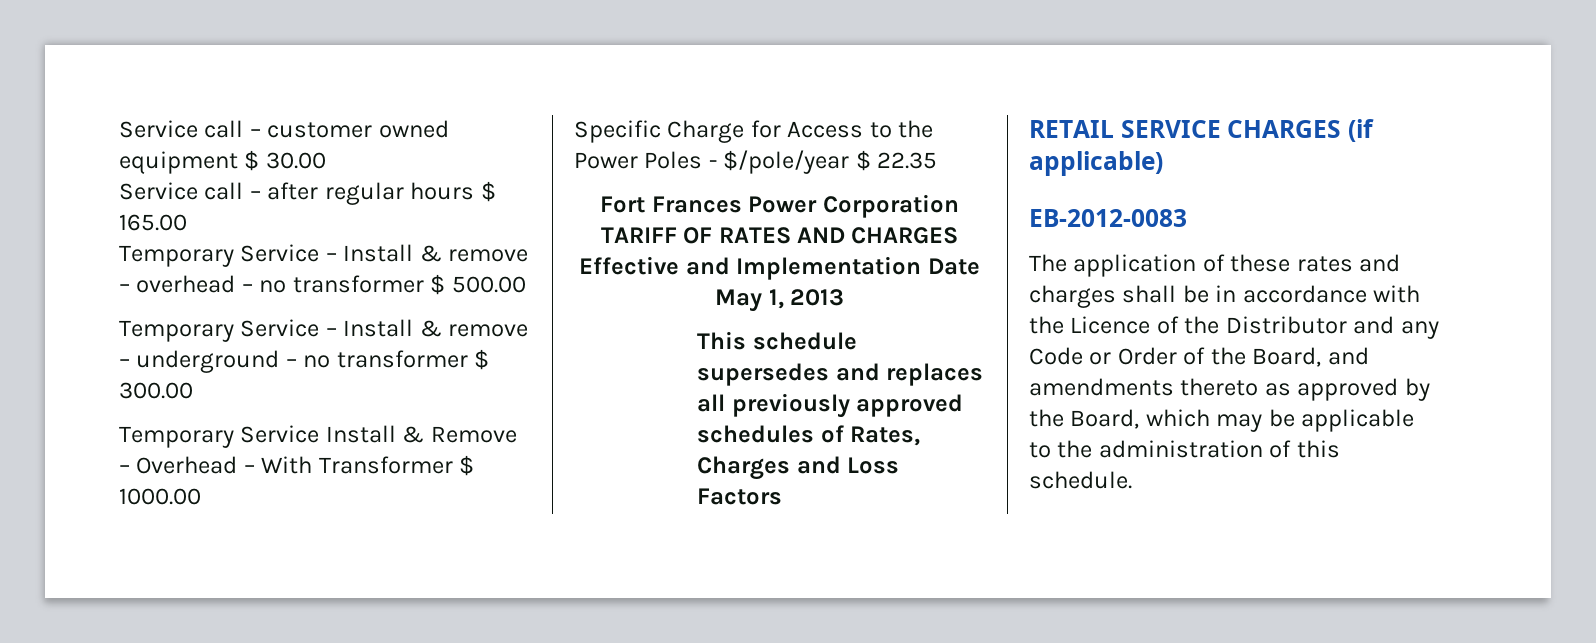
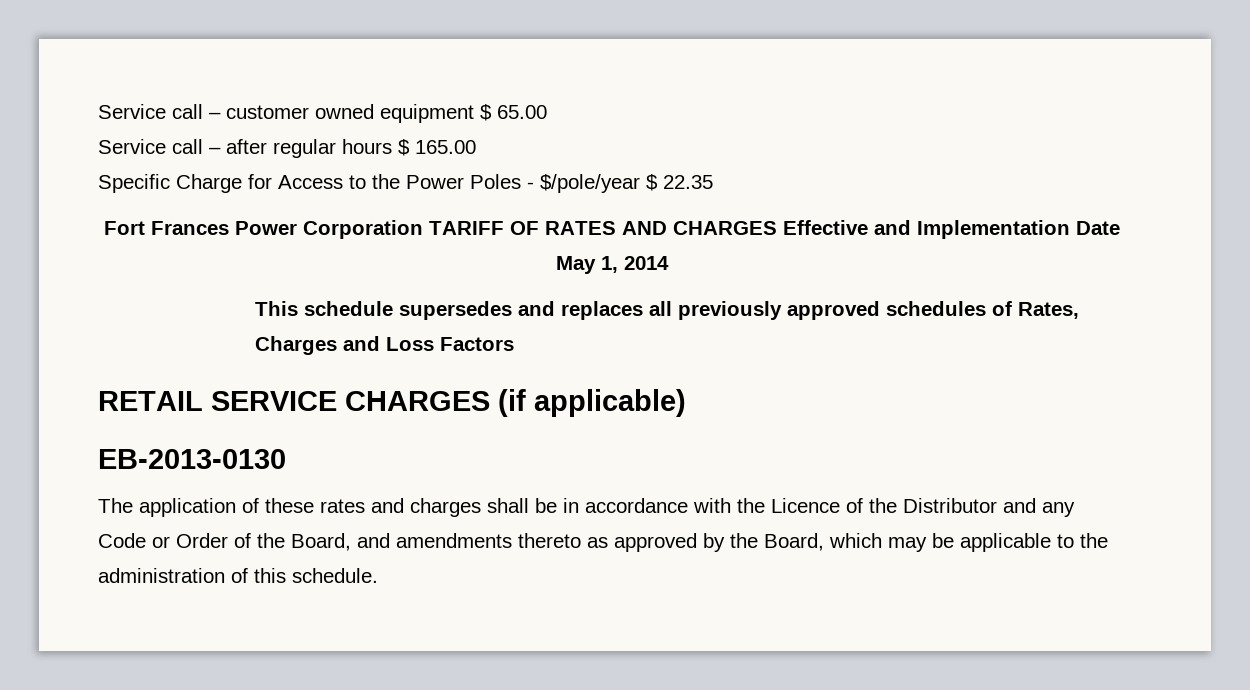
- Service call – customer owned equipment $ 30.00
+ Service call – customer owned equipment $ 65.00
- Temporary Service – Install & remove – overhead – no transformer $ 500.00
- Temporary Service – Install & remove – underground – no transformer $ 300.00
- Temporary Service Install & Remove – Overhead – With Transformer $ 1000.00
- Fort Frances Power Corporation TARIFF OF RATES AND CHARGES Effective and Implementation Date May 1, 2013
+ Fort Frances Power Corporation TARIFF OF RATES AND CHARGES Effective and Implementation Date May 1, 2014
- EB-2012-0083
+ EB-2013-0130

